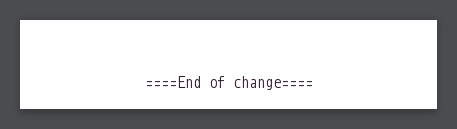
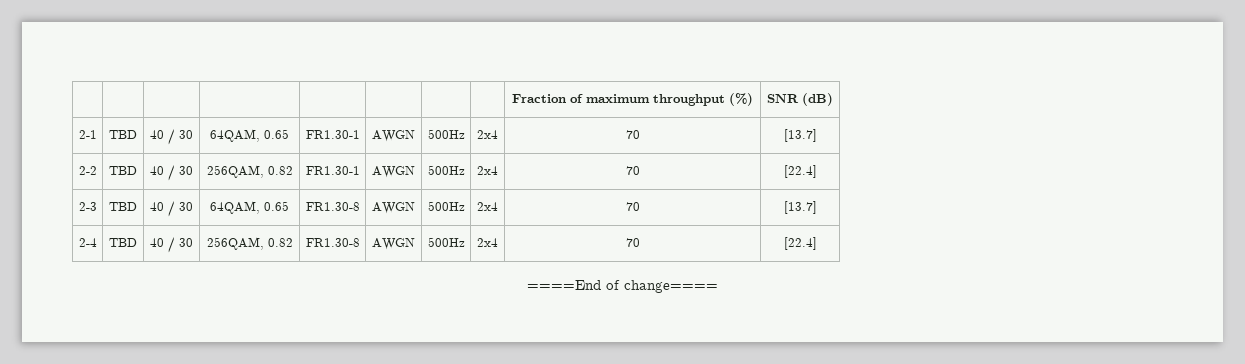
+ | | | | | | | | Fraction of maximum throughput (%) | SNR (dB)
+ 2-1 | TBD | 40 / 30 | 64QAM, 0.65 | FR1.30-1 | AWGN | 500Hz | 2x4 | 70 | [13.7]
+ 2-2 | TBD | 40 / 30 | 256QAM, 0.82 | FR1.30-1 | AWGN | 500Hz | 2x4 | 70 | [22.4]
+ 2-3 | TBD | 40 / 30 | 64QAM, 0.65 | FR1.30-8 | AWGN | 500Hz | 2x4 | 70 | [13.7]
+ 2-4 | TBD | 40 / 30 | 256QAM, 0.82 | FR1.30-8 | AWGN | 500Hz | 2x4 | 70 | [22.4]

